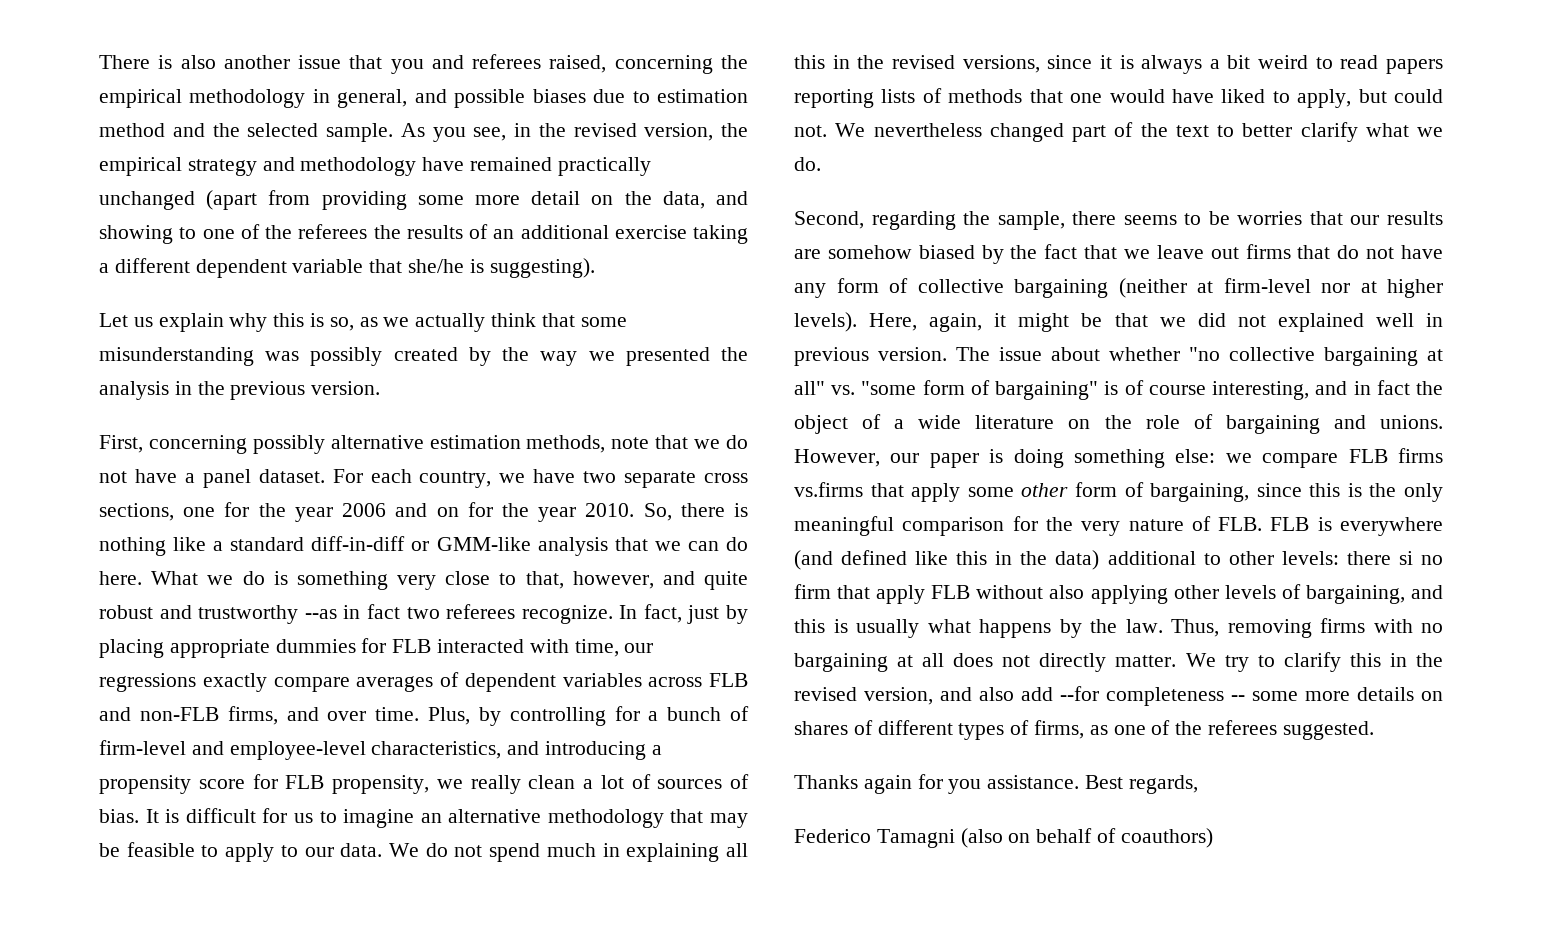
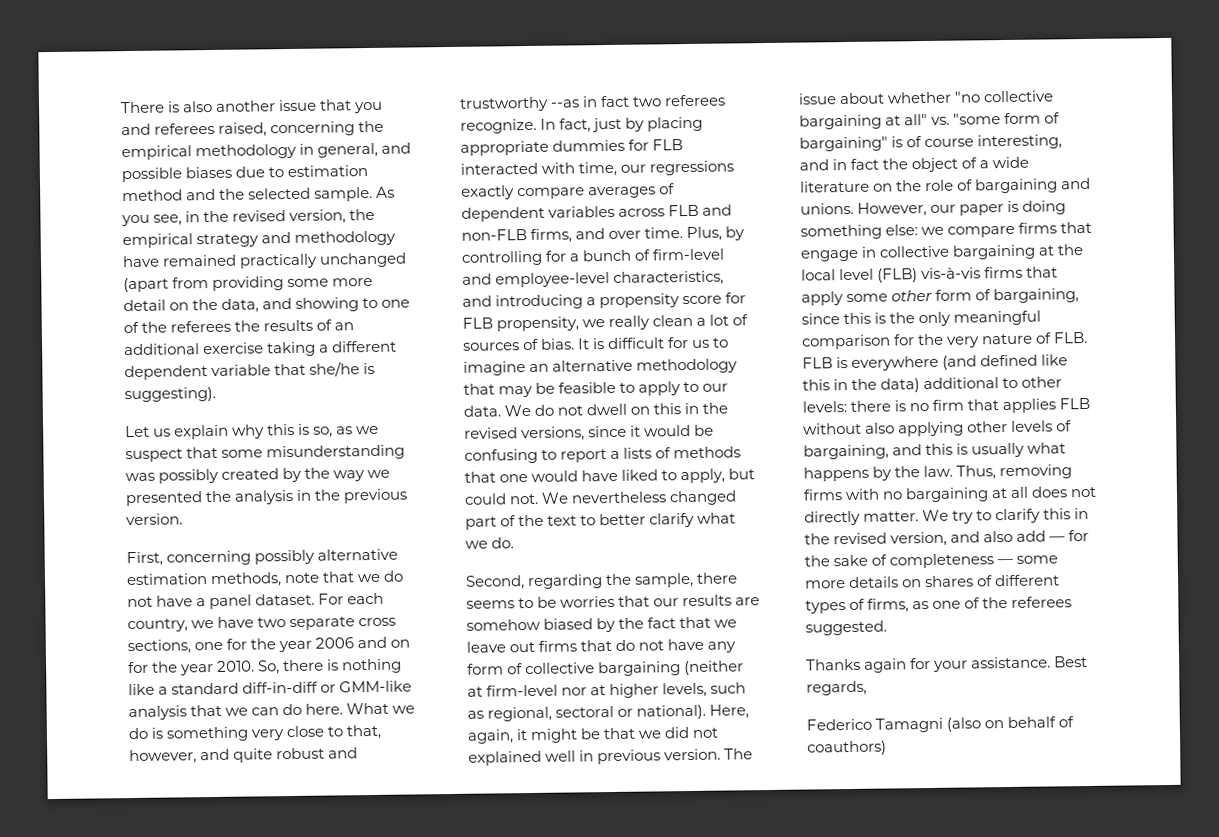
- Let us explain why this is so, as we actually think that some misunderstanding was possibly created by the way we presented the analysis in the previous version.
+ Let us explain why this is so, as we suspect that some misunderstanding was possibly created by the way we presented the analysis in the previous version.
- We do not spend much in explaining all this in the revised versions, since it is always a bit weird to read papers reporting lists of methods that one would have liked to apply, but could not.
+ We do not dwell on this in the revised versions, since it would be confusing to report a lists of methods that one would have liked to apply, but could not.
- Second, regarding the sample, there seems to be worries that our results are somehow biased by the fact that we leave out firms that do not have any form of collective bargaining (neither at firm-level nor at higher levels).
+ Second, regarding the sample, there seems to be worries that our results are somehow biased by the fact that we leave out firms that do not have any form of collective bargaining (neither at firm-level nor at higher levels, such as regional, sectoral or national).
- we compare FLB firms vs.firms that apply some other form of bargaining, since this is the only meaningful comparison for the very nature of FLB. FLB is everywhere (and defined like this in the data) additional to other levels:
+ we compare firms that engage in collective bargaining at the local level (FLB) vis-à-vis firms that apply some other form of bargaining, since this is the only meaningful comparison for the very nature of FLB. FLB is everywhere (and defined like this in the data) additional to other levels:
- there si no firm that apply FLB without also applying other levels of bargaining, and this is usually what happens by the law.
+ there is no firm that applies FLB without also applying other levels of bargaining, and this is usually what happens by the law.
- We try to clarify this in the revised version, and also add --for completeness -- some more details on shares of different types of firms, as one of the referees suggested.
+ We try to clarify this in the revised version, and also add — for the sake of completeness — some more details on shares of different types of firms, as one of the referees suggested.
- Thanks again for you assistance.
+ Thanks again for your assistance.

